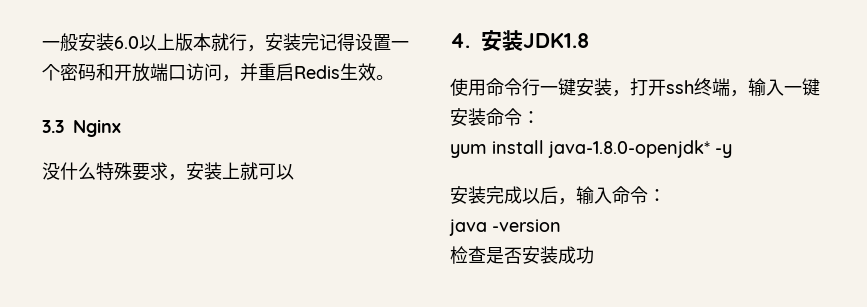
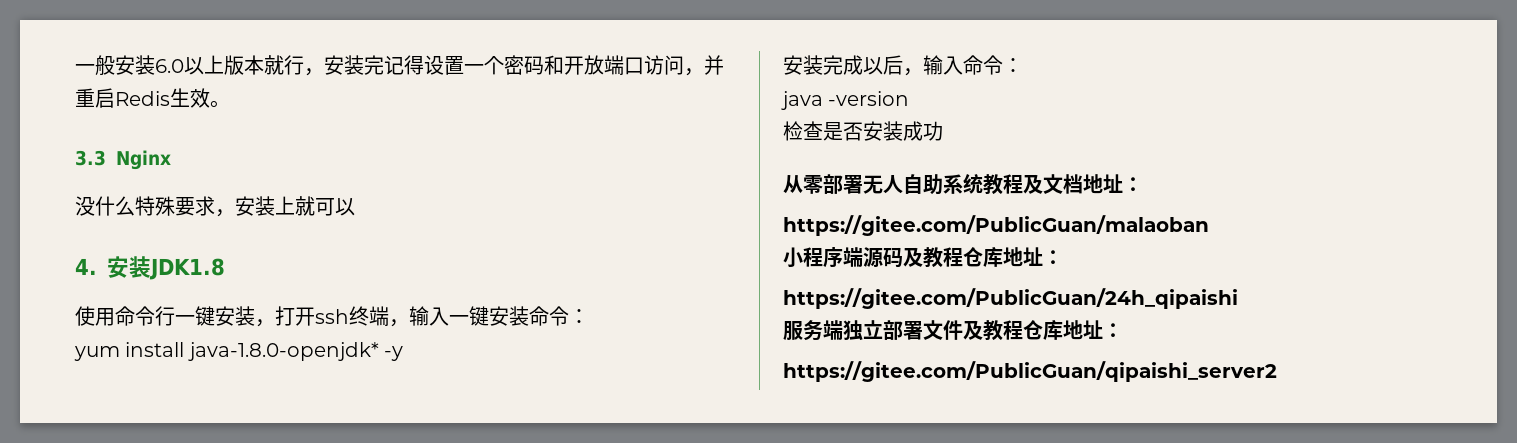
+ 从零部署无人自助系统教程及文档地址：
+ https://gitee.com/PublicGuan/malaoban
+ 小程序端源码及教程仓库地址：
+ https://gitee.com/PublicGuan/24h_qipaishi
+ 服务端独立部署文件及教程仓库地址：
+ https://gitee.com/PublicGuan/qipaishi_server2

